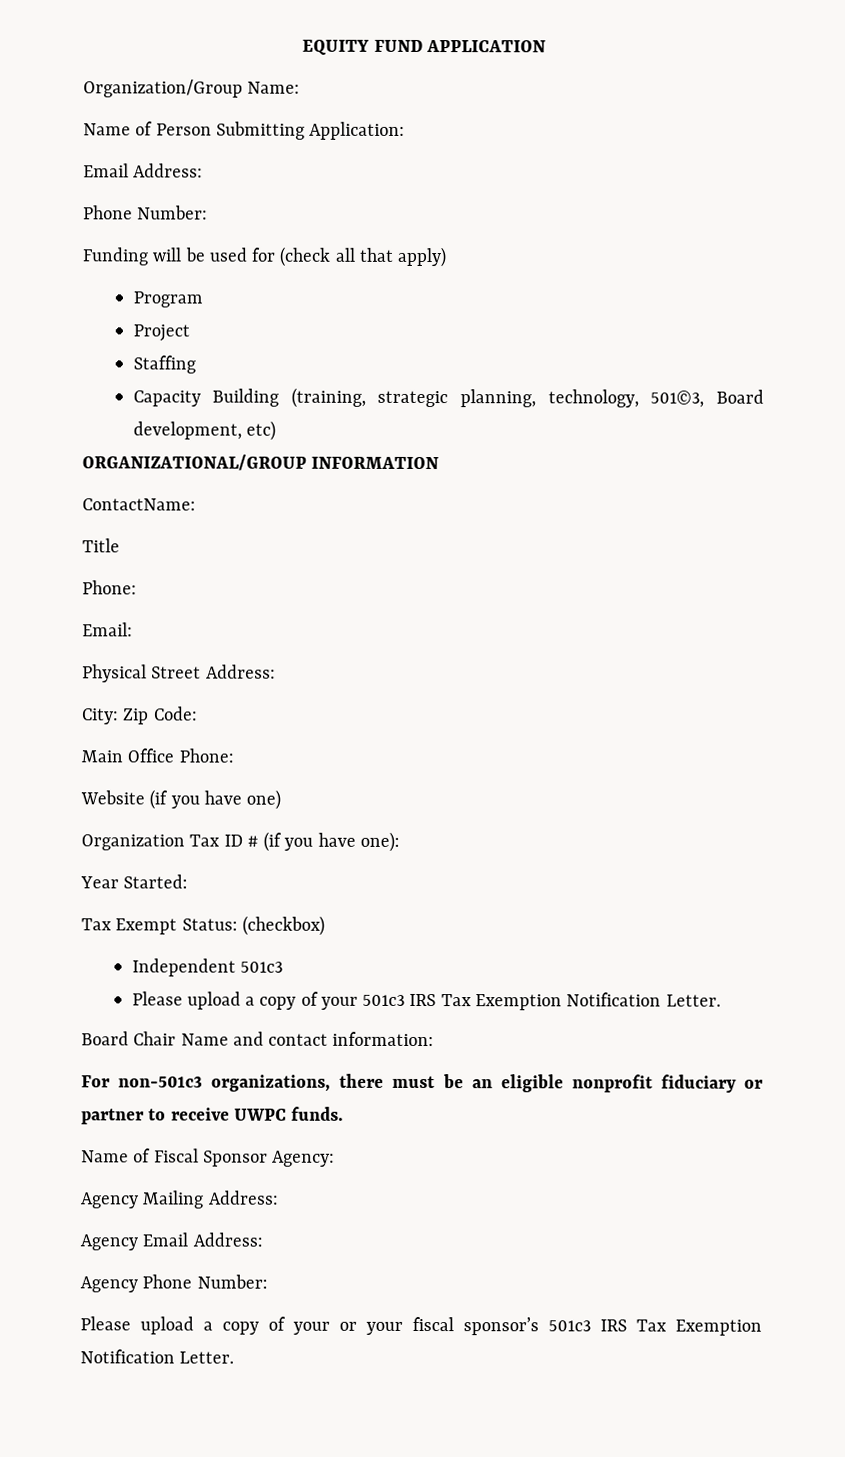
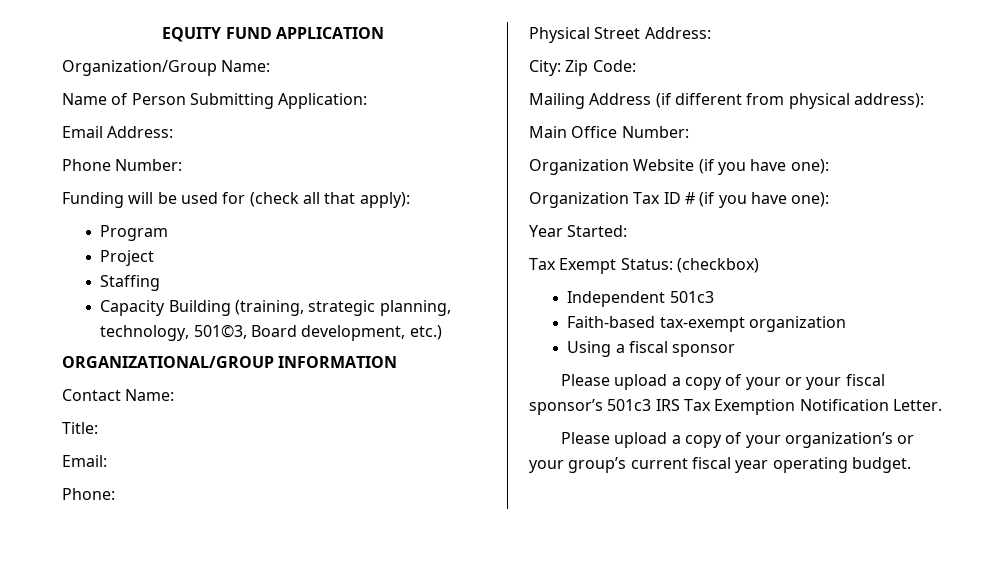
- Funding will be used for (check all that apply)
+ Funding will be used for (check all that apply):
- Capacity Building (training, strategic planning, technology, 501©3, Board development, etc)
+ Capacity Building (training, strategic planning, technology, 501©3, Board development, etc.)
- ContactName:
- Title
+ Contact Name:
+ Title:
+ Email:
  Phone:
- Email:
+ Mailing Address (if different from physical address):
- Main Office Phone:
- Website (if you have one)
+ Main Office Number:
+ Organization Website (if you have one):
- Please upload a copy of your 501c3 IRS Tax Exemption Notification Letter.
- Board Chair Name and contact information:
- For non-501c3 organizations, there must be an eligible nonprofit fiduciary or partner to receive UWPC funds.
- Name of Fiscal Sponsor Agency:
- Agency Mailing Address:
- Agency Email Address:
- Agency Phone Number:
+ Faith-based tax-exempt organization
+ Using a fiscal sponsor
+ Please upload a copy of your organization’s or your group’s current fiscal year operating budget.

